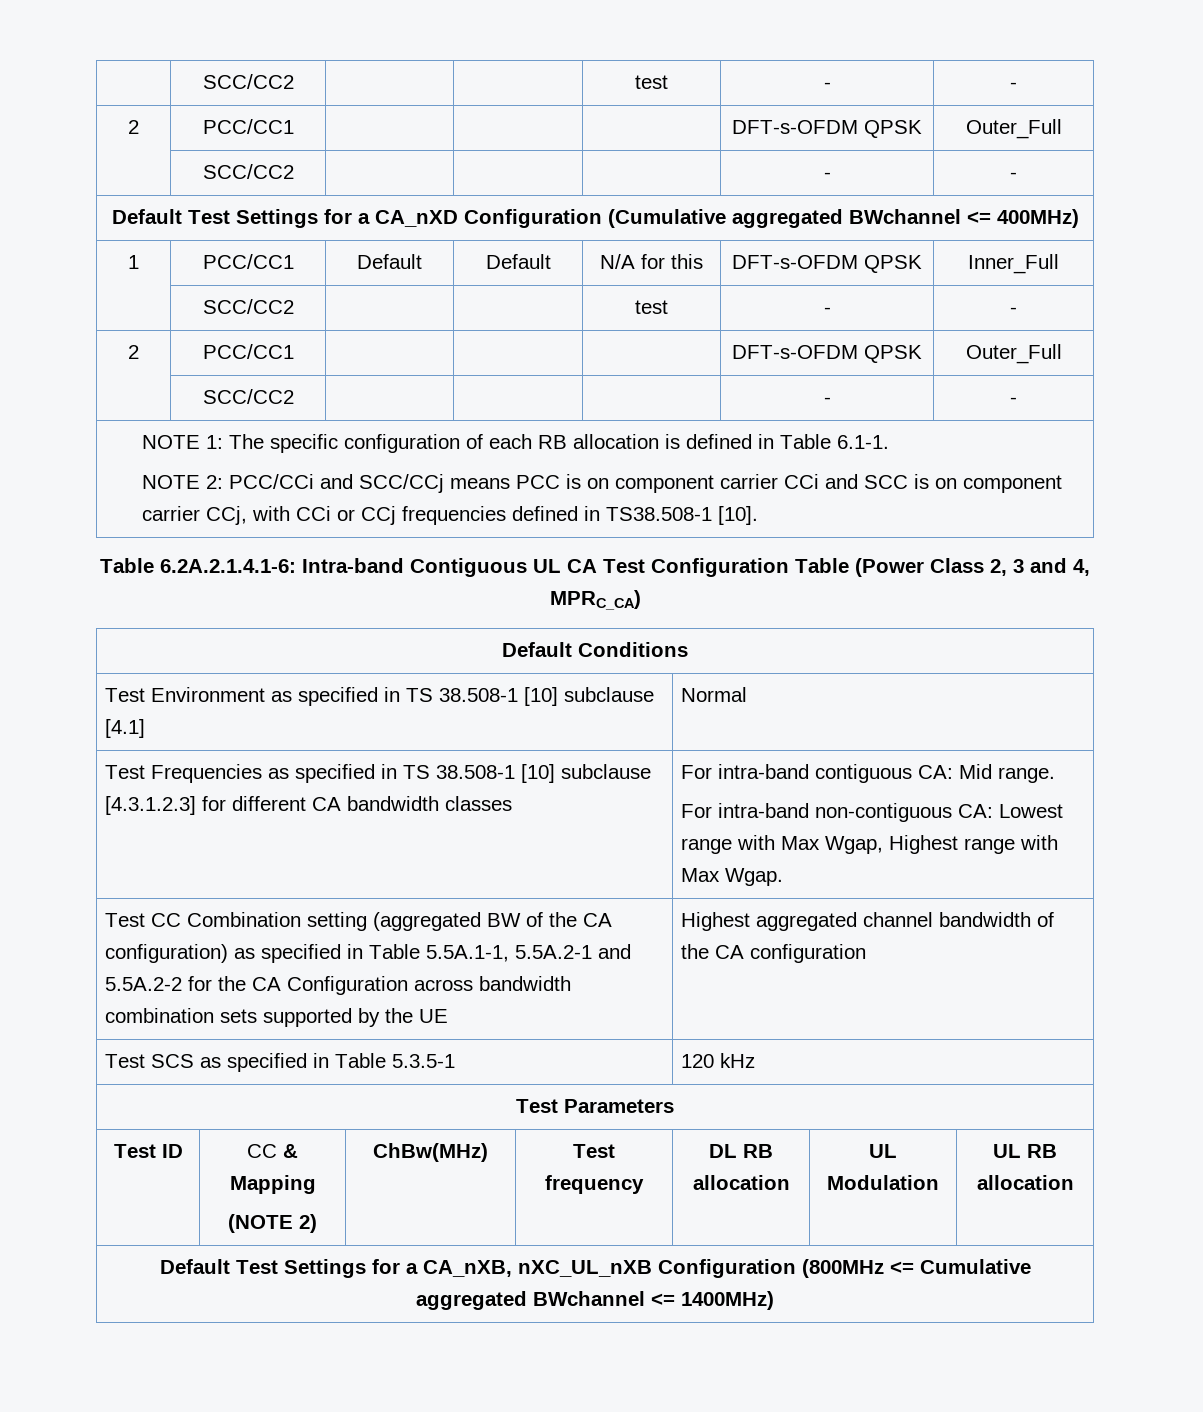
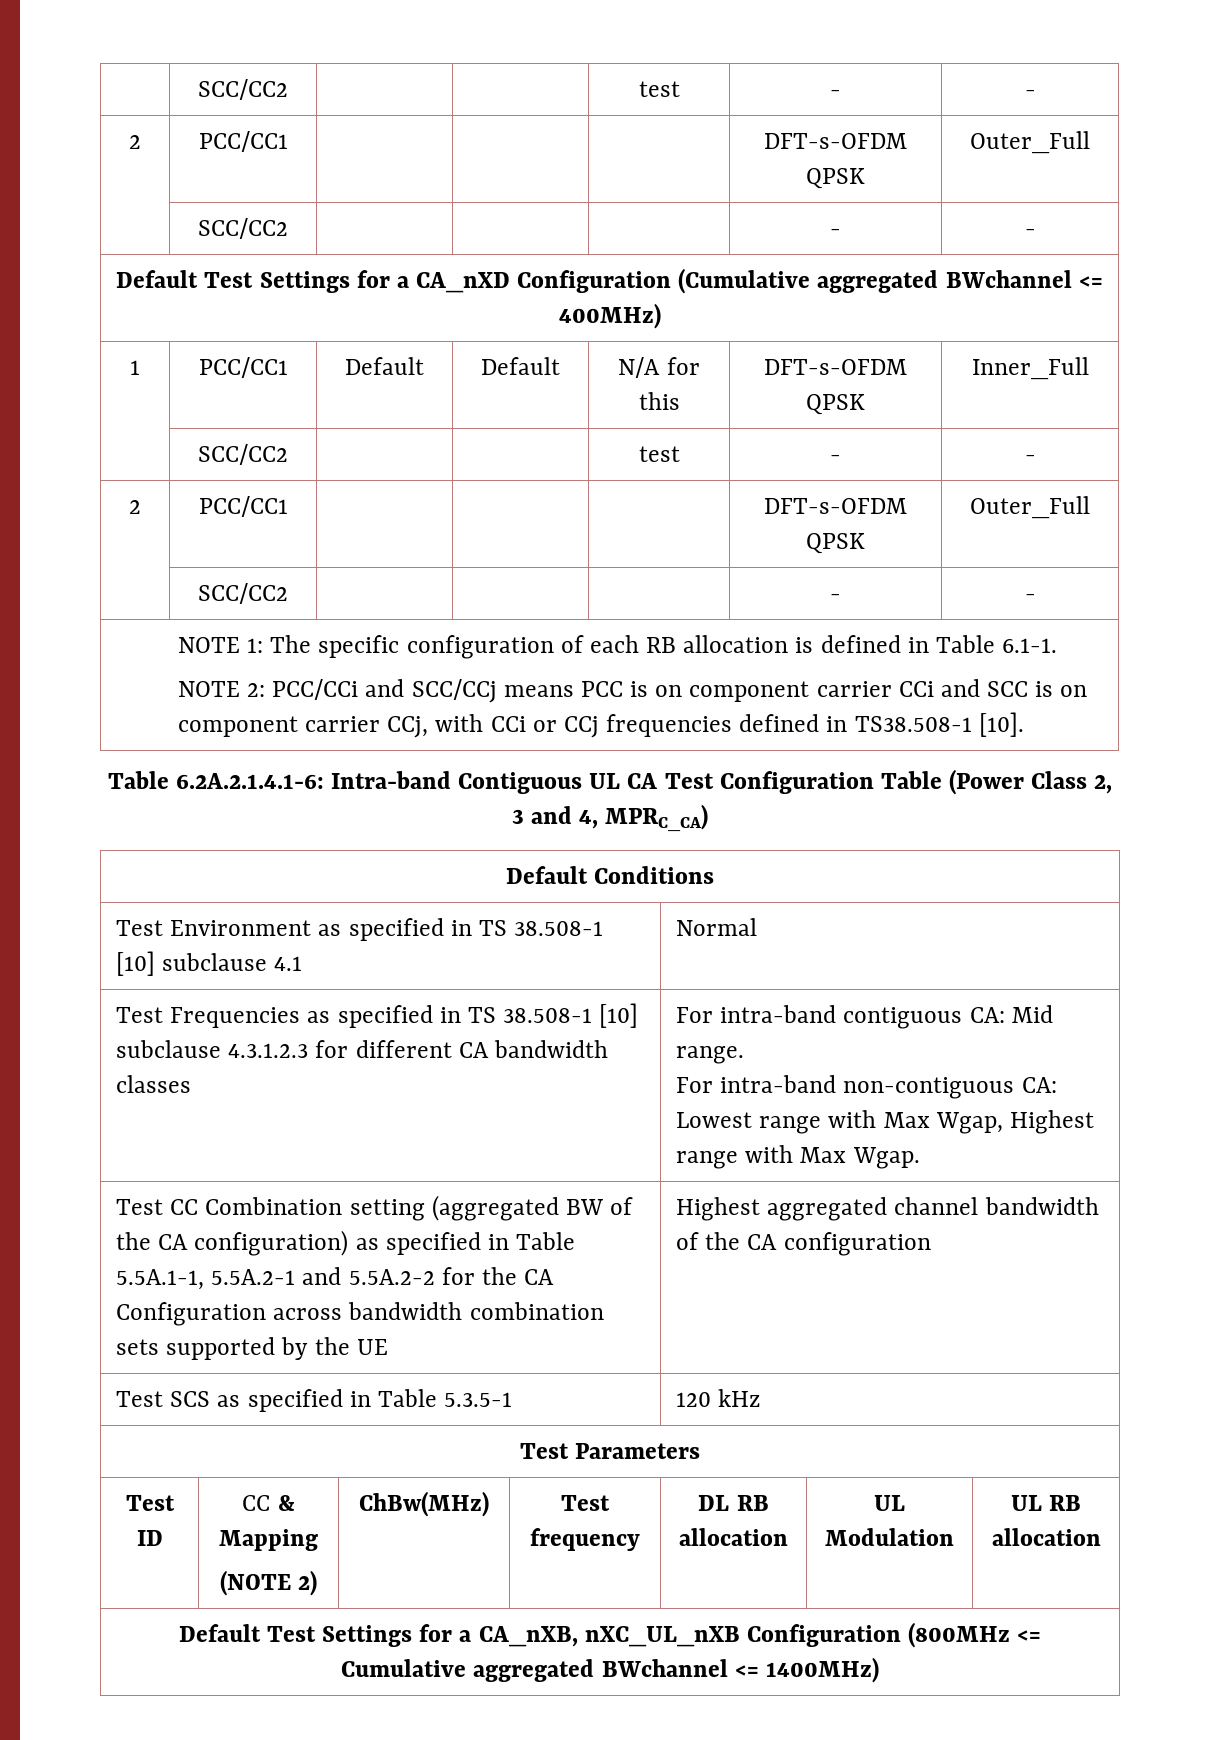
- Test Environment as specified in TS 38.508-1 [10] subclause [4.1] | Normal
+ Test Environment as specified in TS 38.508-1 [10] subclause 4.1 | Normal
- Test Frequencies as specified in TS 38.508-1 [10] subclause [4.3.1.2.3] for different CA bandwidth classes | For intra-band contiguous CA: Mid range.
+ Test Frequencies as specified in TS 38.508-1 [10] subclause 4.3.1.2.3 for different CA bandwidth classes | For intra-band contiguous CA: Mid range.

